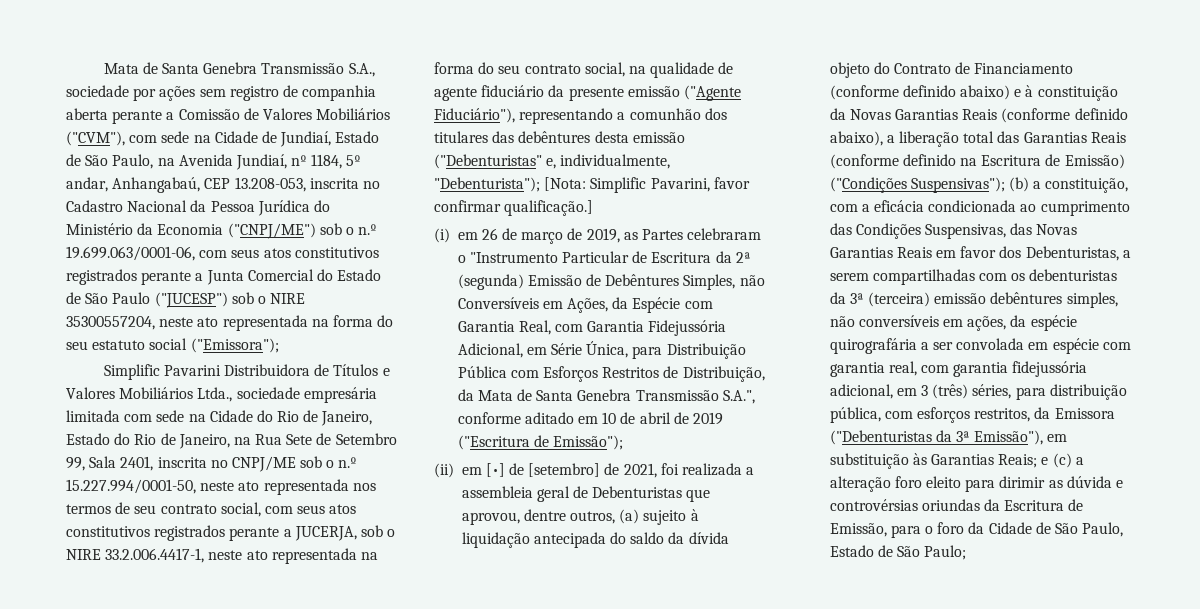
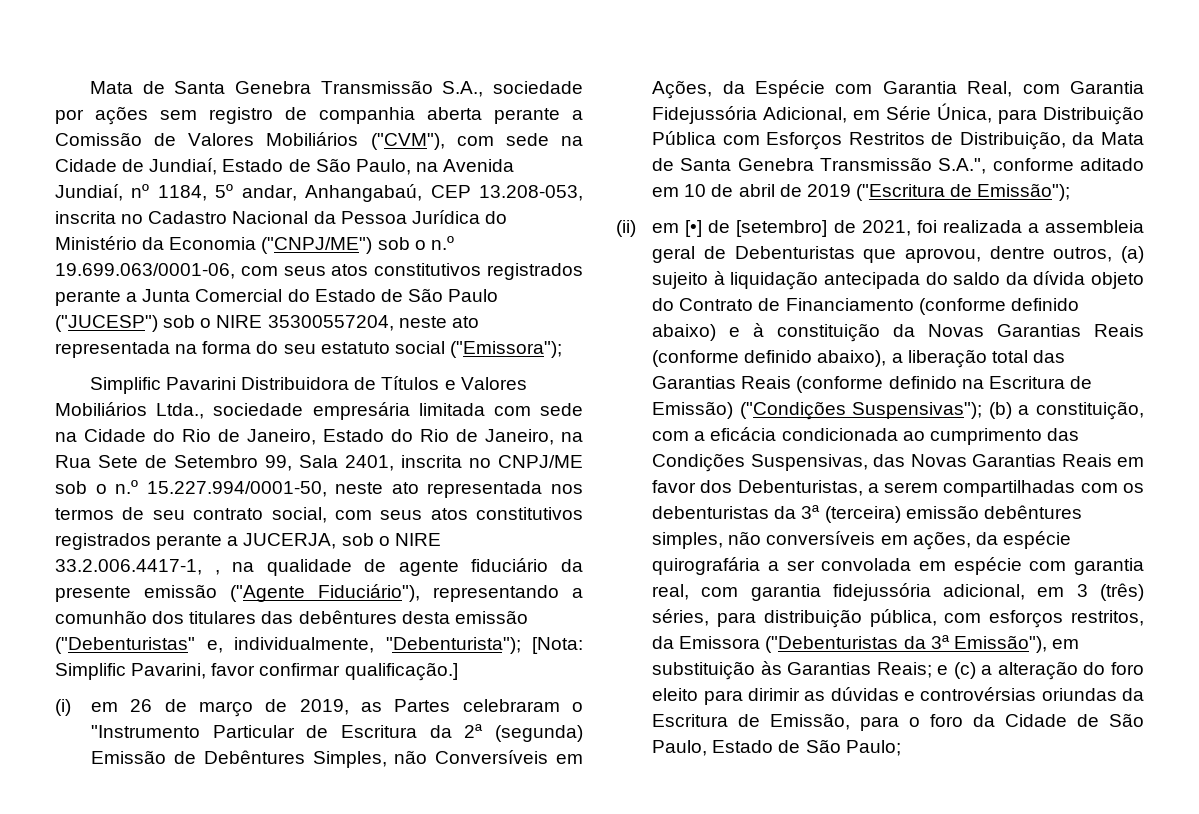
- Simplific Pavarini Distribuidora de Títulos e Valores Mobiliários Ltda., sociedade empresária limitada com sede na Cidade do Rio de Janeiro, Estado do Rio de Janeiro, na Rua Sete de Setembro 99, Sala 2401, inscrita no CNPJ/ME sob o n.º 15.227.994/0001-50, neste ato representada nos termos de seu contrato social, com seus atos constitutivos registrados perante a JUCERJA, sob o NIRE 33.2.006.4417-1, neste ato representada na forma do seu contrato social, na qualidade de agente fiduciário da presente emissão ("Agente Fiduciário"), representando a comunhão dos titulares das debêntures desta emissão ("Debenturistas" e, individualmente, "Debenturista");
+ Simplific Pavarini Distribuidora de Títulos e Valores Mobiliários Ltda., sociedade empresária limitada com sede na Cidade do Rio de Janeiro, Estado do Rio de Janeiro, na Rua Sete de Setembro 99, Sala 2401, inscrita no CNPJ/ME sob o n.º 15.227.994/0001-50, neste ato representada nos termos de seu contrato social, com seus atos constitutivos registrados perante a JUCERJA, sob o NIRE 33.2.006.4417-1, , na qualidade de agente fiduciário da presente emissão ("Agente Fiduciário"), representando a comunhão dos titulares das debêntures desta emissão ("Debenturistas" e, individualmente, "Debenturista");
- e (c) a alteração foro eleito para dirimir as dúvida e controvérsias oriundas da Escritura de Emissão, para o foro da Cidade de São Paulo, Estado de São Paulo;
+ e (c) a alteração do foro eleito para dirimir as dúvidas e controvérsias oriundas da Escritura de Emissão, para o foro da Cidade de São Paulo, Estado de São Paulo;

